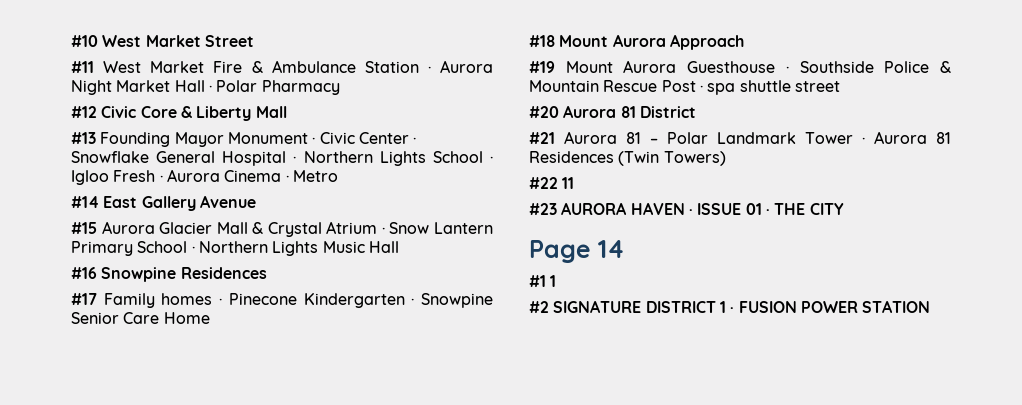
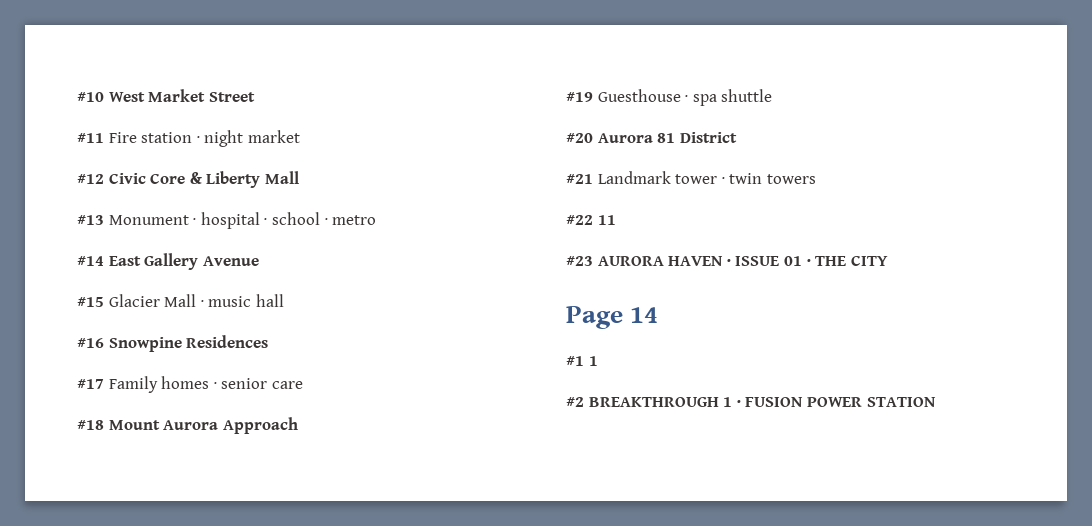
- #11 West Market Fire & Ambulance Station · Aurora Night Market Hall · Polar Pharmacy
+ #11 Fire station · night market
- #13 Founding Mayor Monument · Civic Center · Snowflake General Hospital · Northern Lights School · Igloo Fresh · Aurora Cinema · Metro
+ #13 Monument · hospital · school · metro
- #15 Aurora Glacier Mall & Crystal Atrium · Snow Lantern Primary School · Northern Lights Music Hall
+ #15 Glacier Mall · music hall
- #17 Family homes · Pinecone Kindergarten · Snowpine Senior Care Home
+ #17 Family homes · senior care
- #19 Mount Aurora Guesthouse · Southside Police & Mountain Rescue Post · spa shuttle street
+ #19 Guesthouse · spa shuttle
- #21 Aurora 81 – Polar Landmark Tower · Aurora 81 Residences (Twin Towers)
+ #21 Landmark tower · twin towers
- #2 SIGNATURE DISTRICT 1 · FUSION POWER STATION
+ #2 BREAKTHROUGH 1 · FUSION POWER STATION

